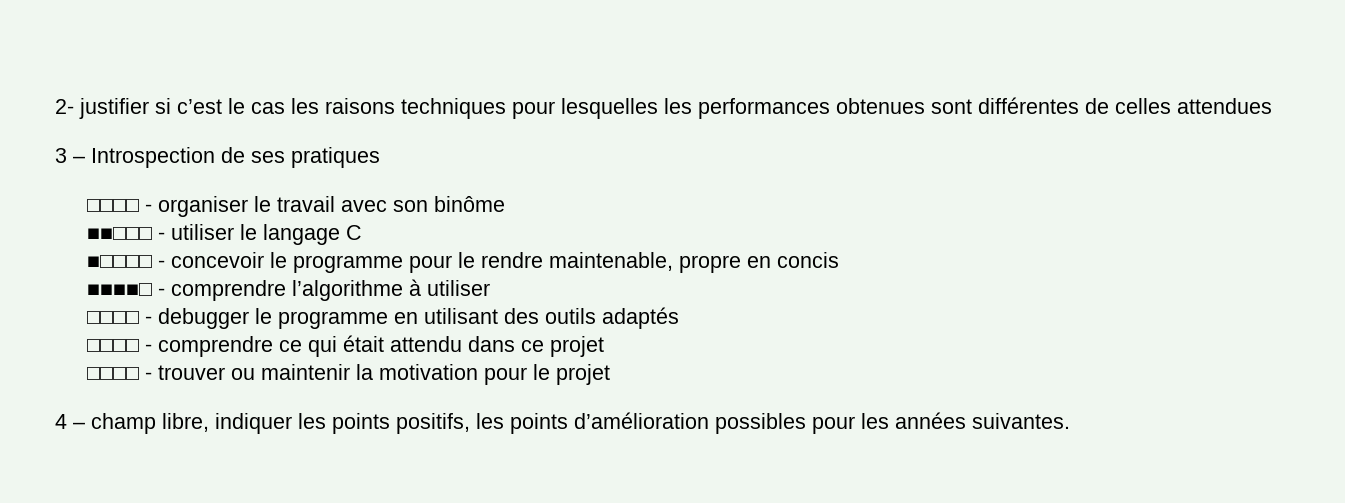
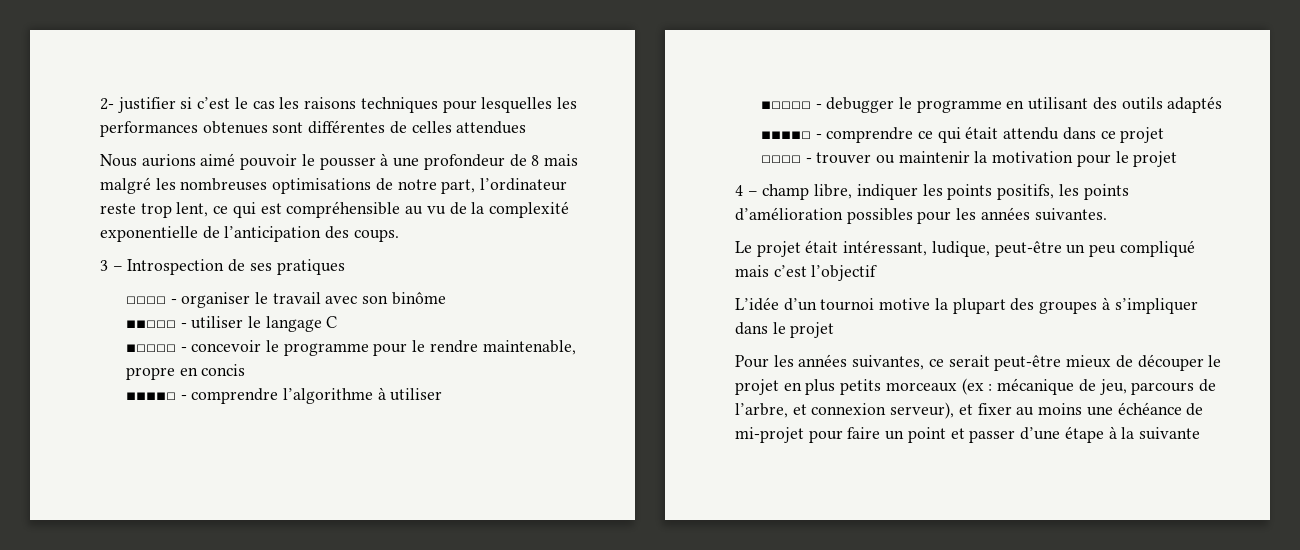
+ Nous aurions aimé pouvoir le pousser à une profondeur de 8 mais malgré les nombreuses optimisations de notre part, l’ordinateur reste trop lent, ce qui est compréhensible au vu de la complexité exponentielle de l’anticipation des coups.
- □□□□ - debugger le programme en utilisant des outils adaptés
+ ■□□□□ - debugger le programme en utilisant des outils adaptés
- □□□□ - comprendre ce qui était attendu dans ce projet
+ ■■■■□ - comprendre ce qui était attendu dans ce projet
+ Le projet était intéressant, ludique, peut-être un peu compliqué mais c’est l’objectif
+ L’idée d’un tournoi motive la plupart des groupes à s’impliquer dans le projet
+ Pour les années suivantes, ce serait peut-être mieux de découper le projet en plus petits morceaux (ex : mécanique de jeu, parcours de l’arbre, et connexion serveur), et fixer au moins une échéance de mi-projet pour faire un point et passer d’une étape à la suivante

